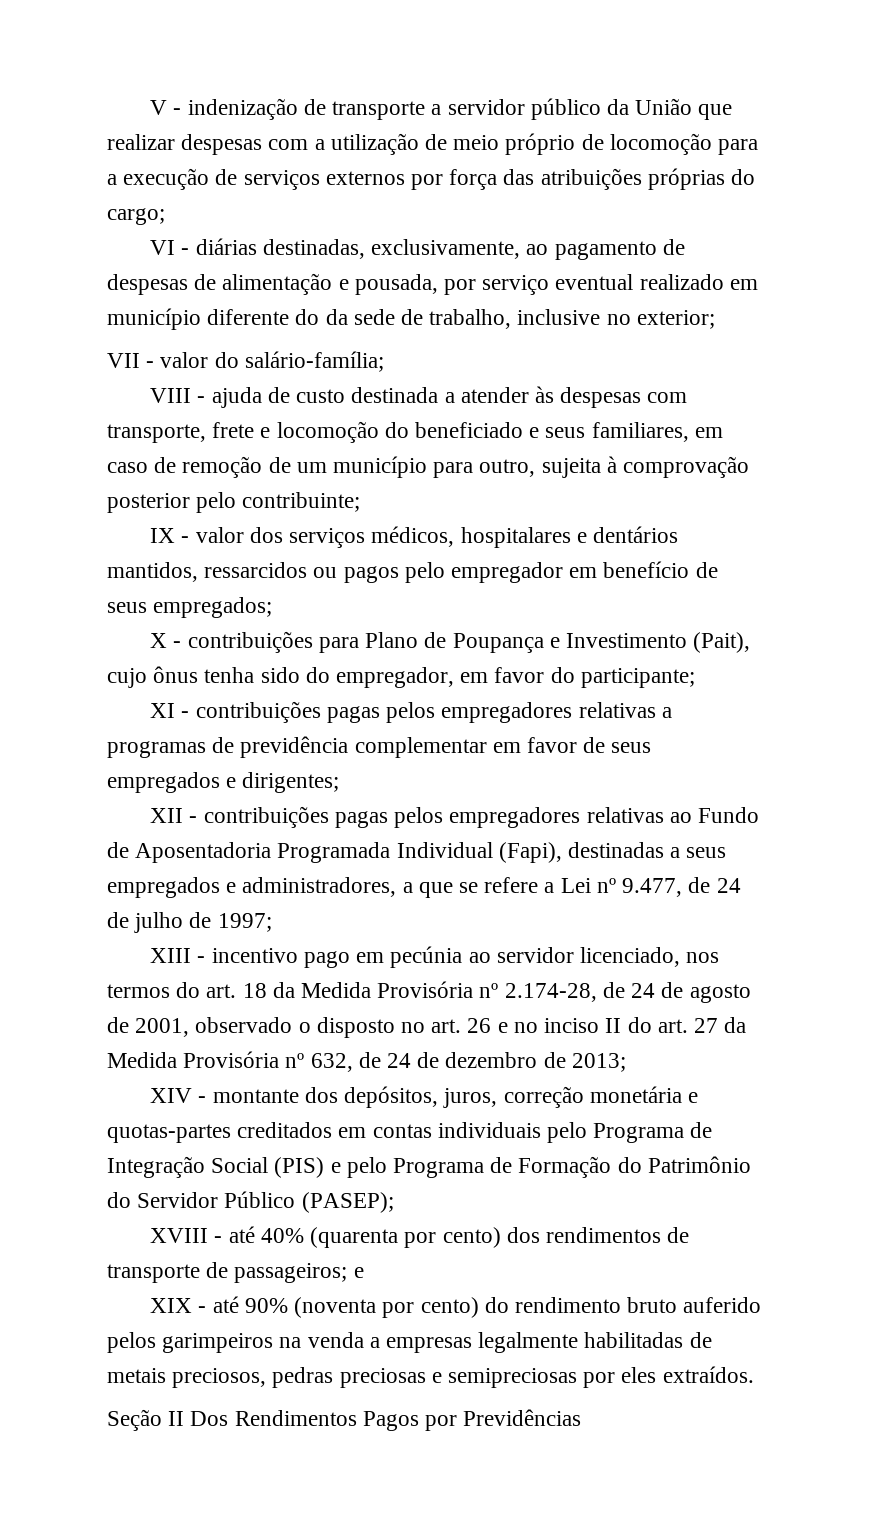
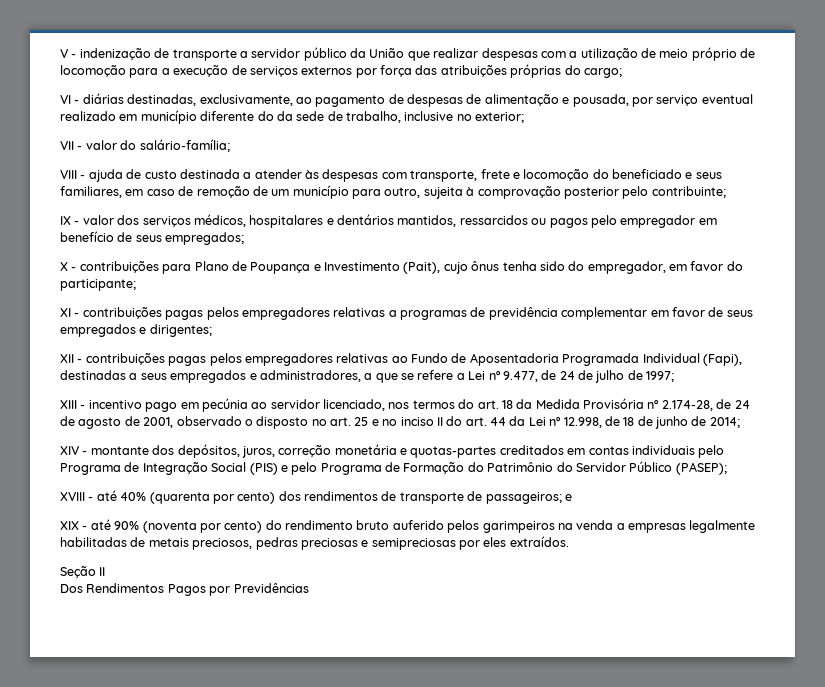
- XIII - incentivo pago em pecúnia ao servidor licenciado, nos termos do art. 18 da Medida Provisória nº 2.174-28, de 24 de agosto de 2001, observado o disposto no art. 26 e no inciso II do art. 27 da Medida Provisória nº 632, de 24 de dezembro de 2013;
+ XIII - incentivo pago em pecúnia ao servidor licenciado, nos termos do art. 18 da Medida Provisória nº 2.174-28, de 24 de agosto de 2001, observado o disposto no art. 25 e no inciso II do art. 44 da Lei nº 12.998, de 18 de junho de 2014;
- Seção II Dos Rendimentos Pagos por Previdências
+ Seção II
+ Dos Rendimentos Pagos por Previdências

